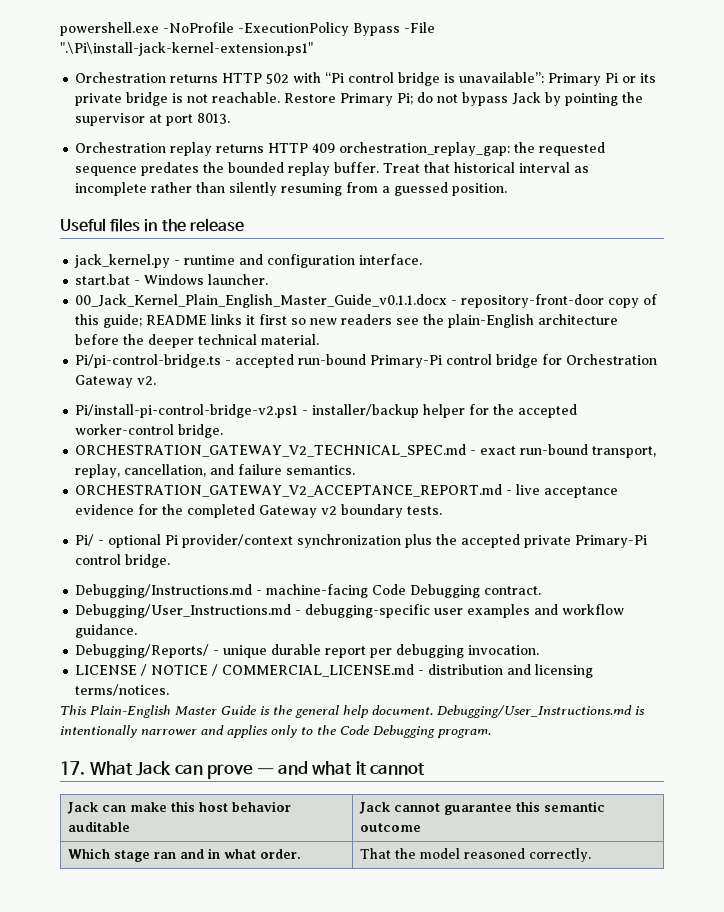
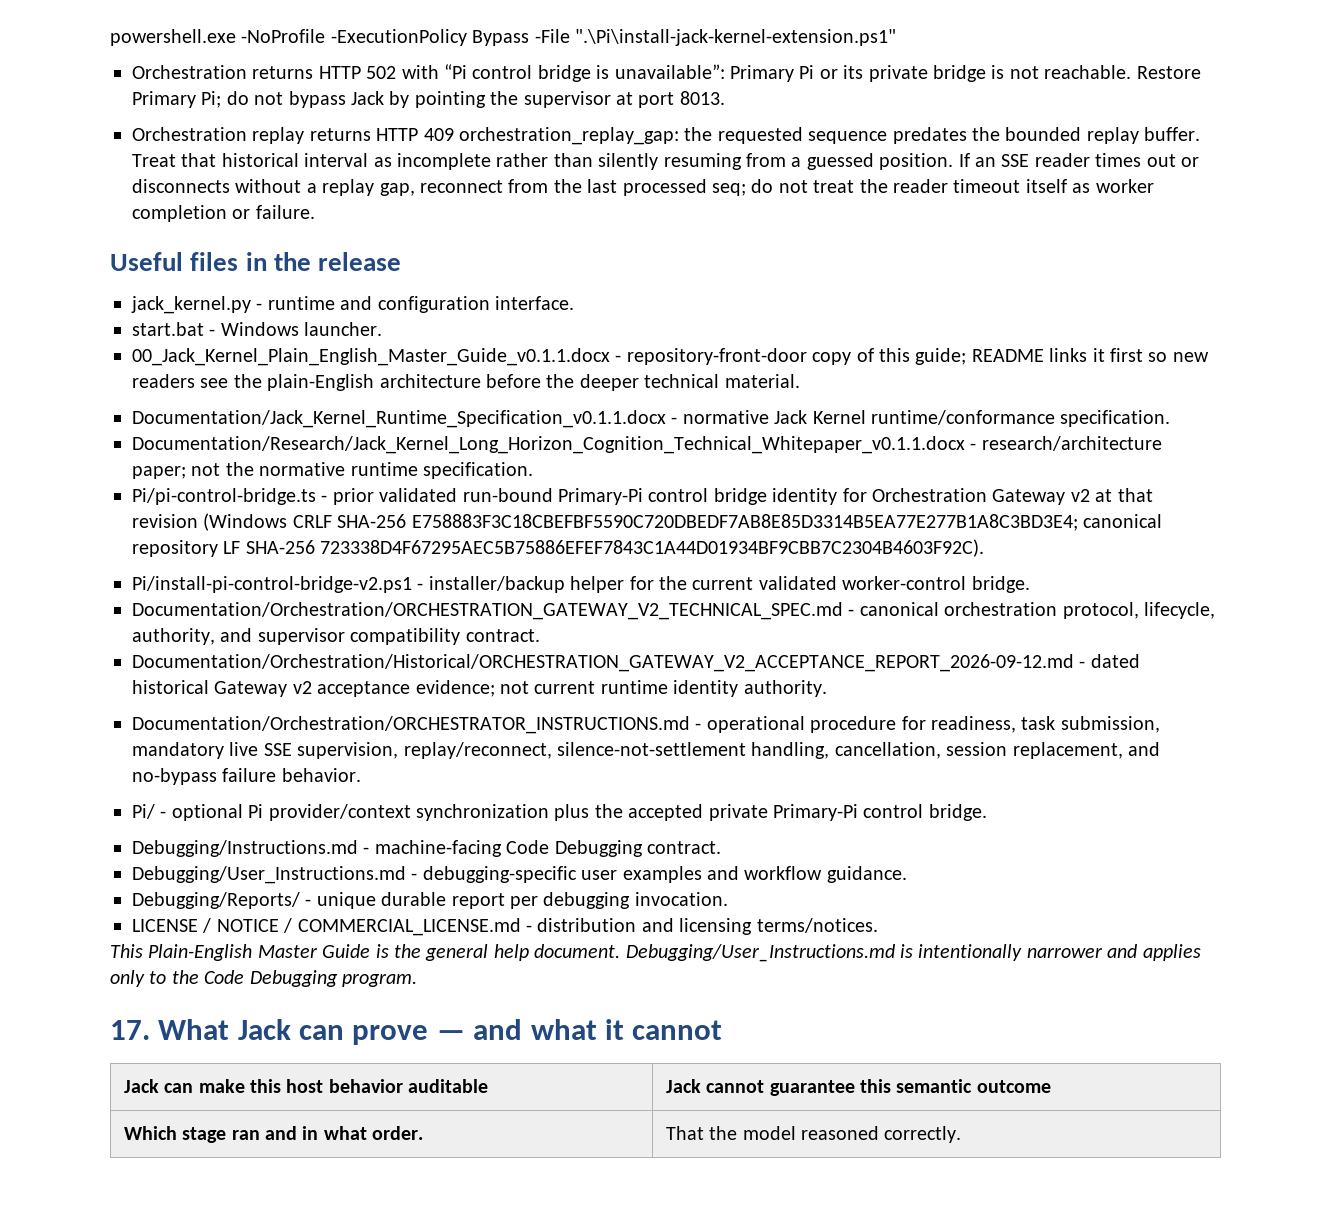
+ If an SSE reader times out or disconnects without a replay gap, reconnect from the last processed seq; do not treat the reader timeout itself as worker completion or failure.
+ Documentation/Jack_Kernel_Runtime_Specification_v0.1.1.docx - normative Jack Kernel runtime/conformance specification.
+ Documentation/Research/Jack_Kernel_Long_Horizon_Cognition_Technical_Whitepaper_v0.1.1.docx - research/architecture paper; not the normative runtime specification.
- Pi/pi-control-bridge.ts - accepted run-bound Primary-Pi control bridge for Orchestration Gateway v2.
+ Pi/pi-control-bridge.ts - prior validated run-bound Primary-Pi control bridge identity for Orchestration Gateway v2 at that revision (Windows CRLF SHA-256 E758883F3C18CBEFBF5590C720DBEDF7AB8E85D3314B5EA77E277B1A8C3BD3E4; canonical repository LF SHA-256 723338D4F67295AEC5B75886EFEF7843C1A44D01934BF9CBB7C2304B4603F92C).
- Pi/install-pi-control-bridge-v2.ps1 - installer/backup helper for the accepted worker-control bridge.
+ Pi/install-pi-control-bridge-v2.ps1 - installer/backup helper for the current validated worker-control bridge.
- ORCHESTRATION_GATEWAY_V2_TECHNICAL_SPEC.md - exact run-bound transport, replay, cancellation, and failure semantics.
- ORCHESTRATION_GATEWAY_V2_ACCEPTANCE_REPORT.md - live acceptance evidence for the completed Gateway v2 boundary tests.
+ Documentation/Orchestration/ORCHESTRATION_GATEWAY_V2_TECHNICAL_SPEC.md - canonical orchestration protocol, lifecycle, authority, and supervisor compatibility contract.
+ Documentation/Orchestration/Historical/ORCHESTRATION_GATEWAY_V2_ACCEPTANCE_REPORT_2026-09-12.md - dated historical Gateway v2 acceptance evidence; not current runtime identity authority.
+ Documentation/Orchestration/ORCHESTRATOR_INSTRUCTIONS.md - operational procedure for readiness, task submission, mandatory live SSE supervision, replay/reconnect, silence-not-settlement handling, cancellation, session replacement, and no-bypass failure behavior.

